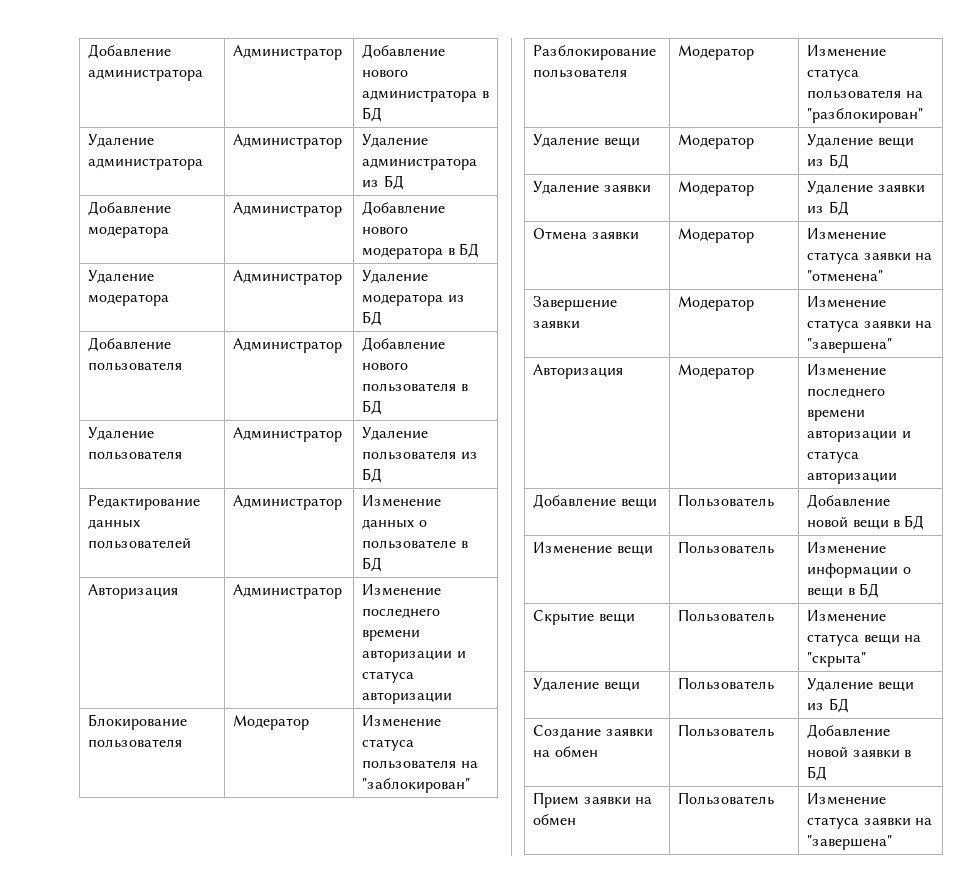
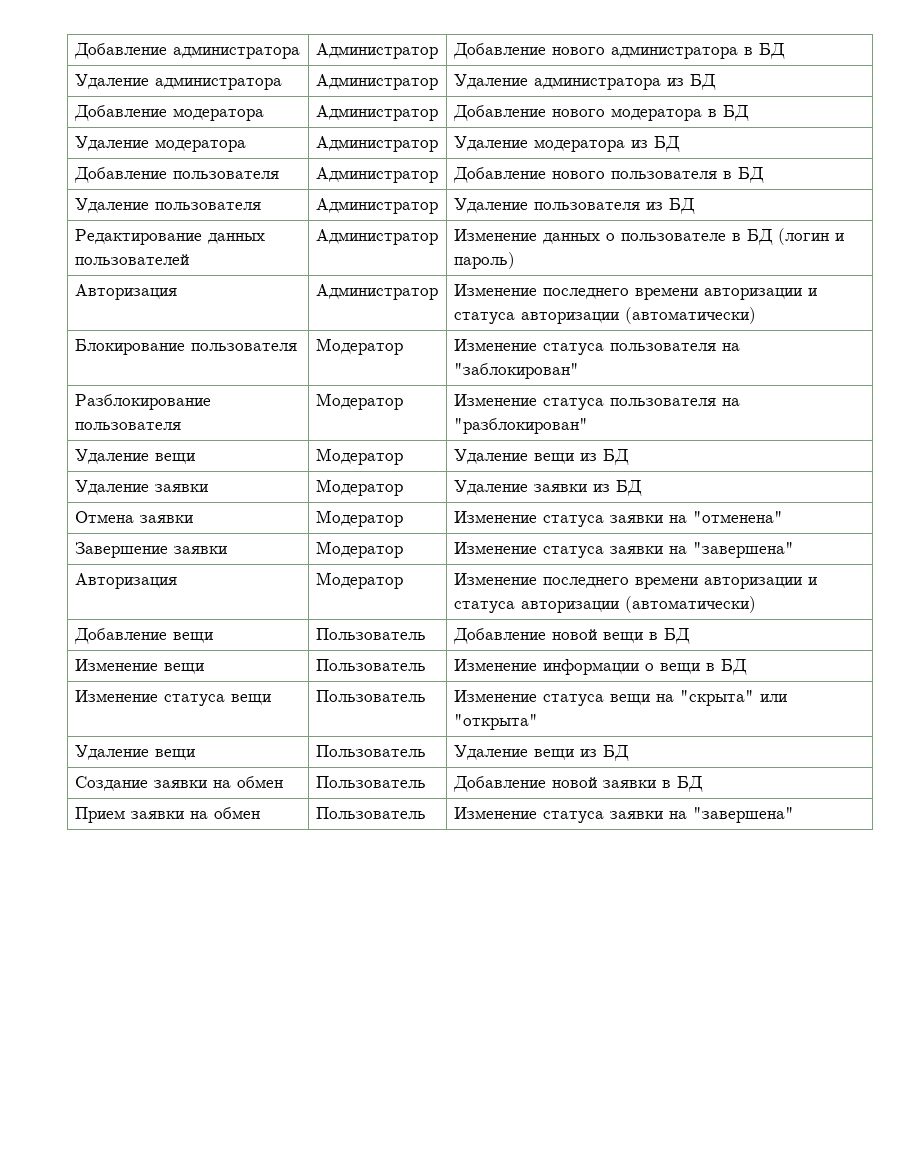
- Редактирование данных пользователей | Администратор | Изменение данных о пользователе в БД
+ Редактирование данных пользователей | Администратор | Изменение данных о пользователе в БД (логин и пароль)
- Авторизация | Администратор | Изменение последнего времени авторизации и статуса авторизации
+ Авторизация | Администратор | Изменение последнего времени авторизации и статуса авторизации (автоматически)
- Авторизация | Модератор | Изменение последнего времени авторизации и статуса авторизации
+ Авторизация | Модератор | Изменение последнего времени авторизации и статуса авторизации (автоматически)
- Скрытие вещи | Пользователь | Изменение статуса вещи на "скрыта"
+ Изменение статуса вещи | Пользователь | Изменение статуса вещи на "скрыта" или "открыта"

